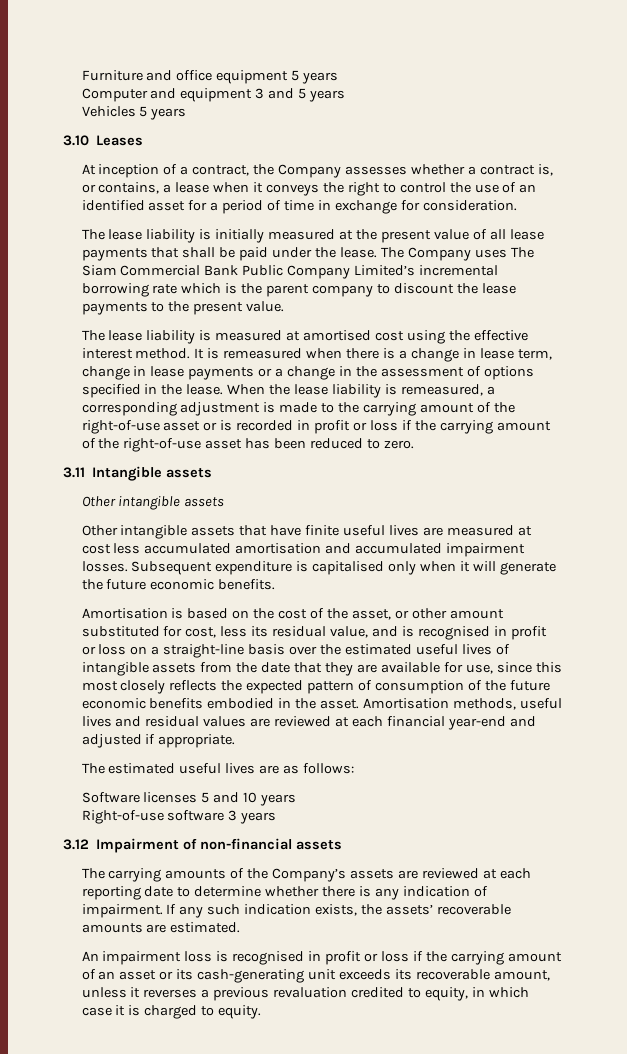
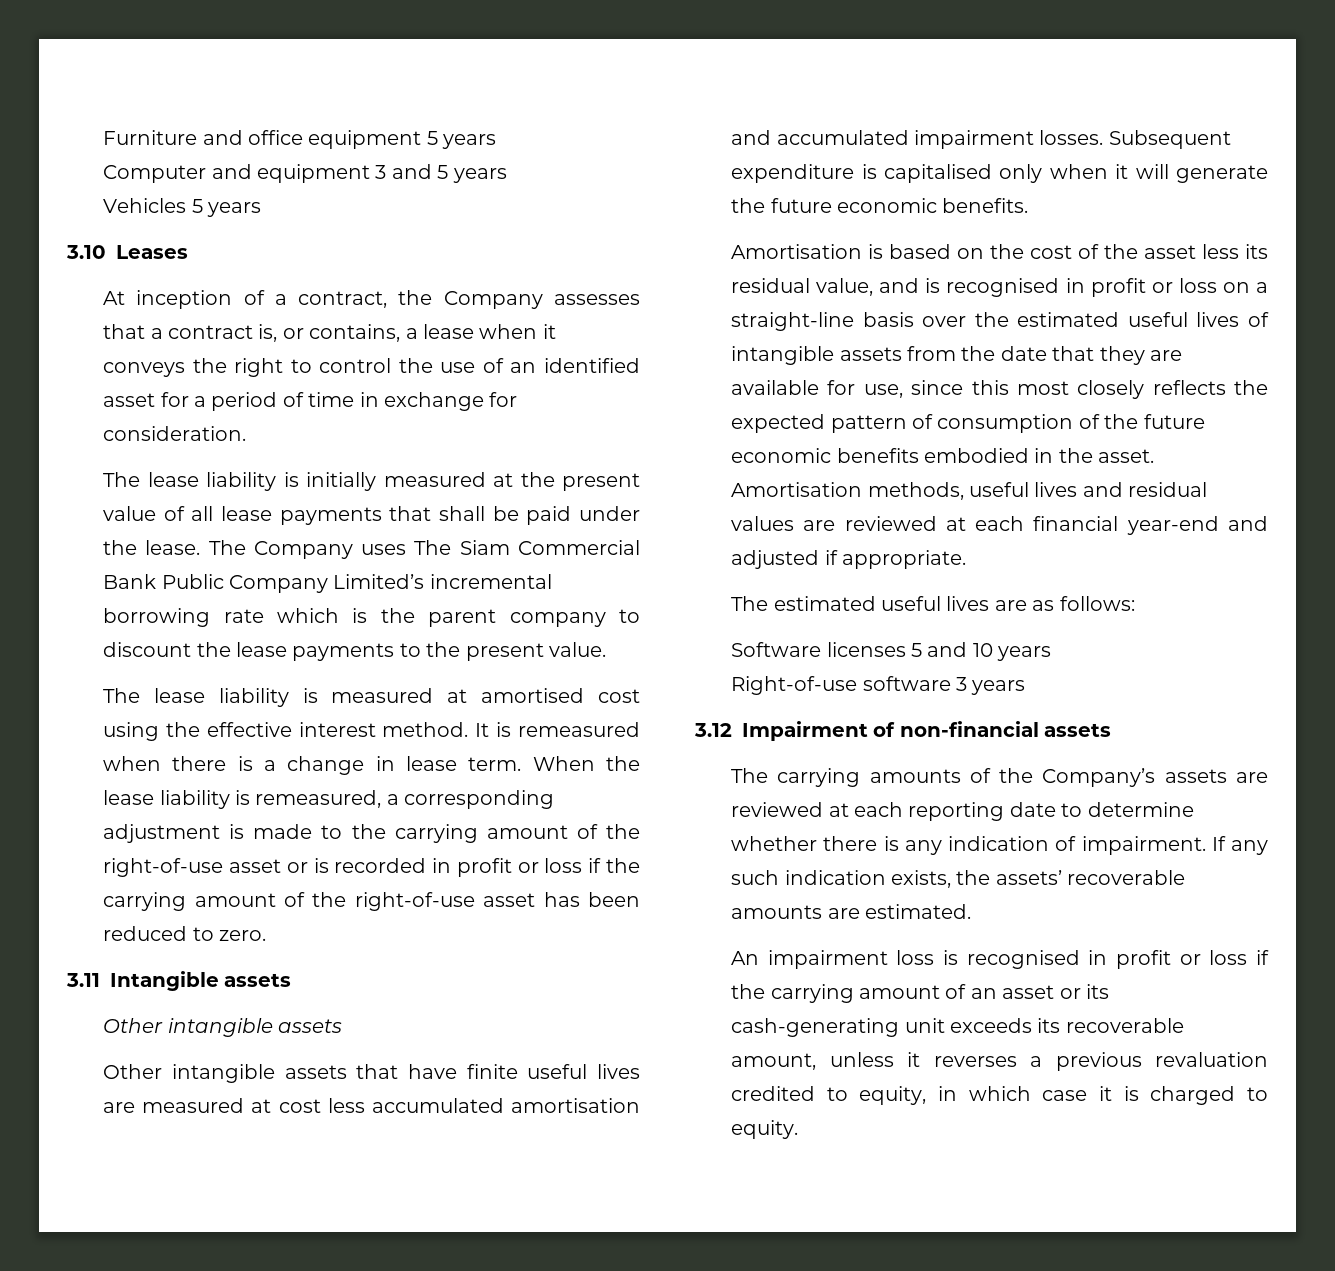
- At inception of a contract, the Company assesses whether a contract is, or contains, a lease when it conveys the right to control the use of an identified asset for a period of time in exchange for consideration.
+ At inception of a contract, the Company assesses that a contract is, or contains, a lease when it conveys the right to control the use of an identified asset for a period of time in exchange for consideration.
- It is remeasured when there is a change in lease term, change in lease payments or a change in the assessment of options specified in the lease.
+ It is remeasured when there is a change in lease term.
- Amortisation is based on the cost of the asset, or other amount substituted for cost, less its residual value, and is recognised in profit or loss on a straight-line basis over the estimated useful lives of intangible assets from the date that they are available for use, since this most closely reflects the expected pattern of consumption of the future economic benefits embodied in the asset.
+ Amortisation is based on the cost of the asset less its residual value, and is recognised in profit or loss on a straight-line basis over the estimated useful lives of intangible assets from the date that they are available for use, since this most closely reflects the expected pattern of consumption of the future economic benefits embodied in the asset.

